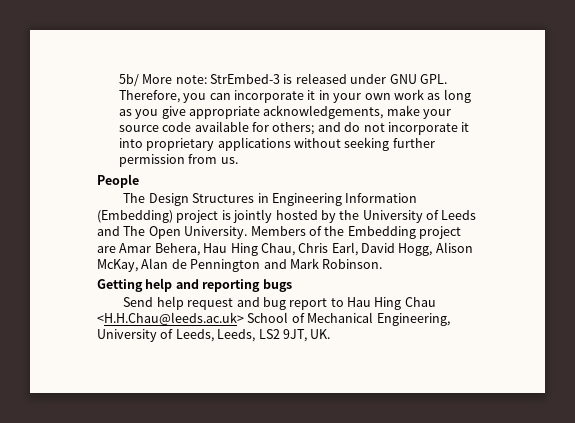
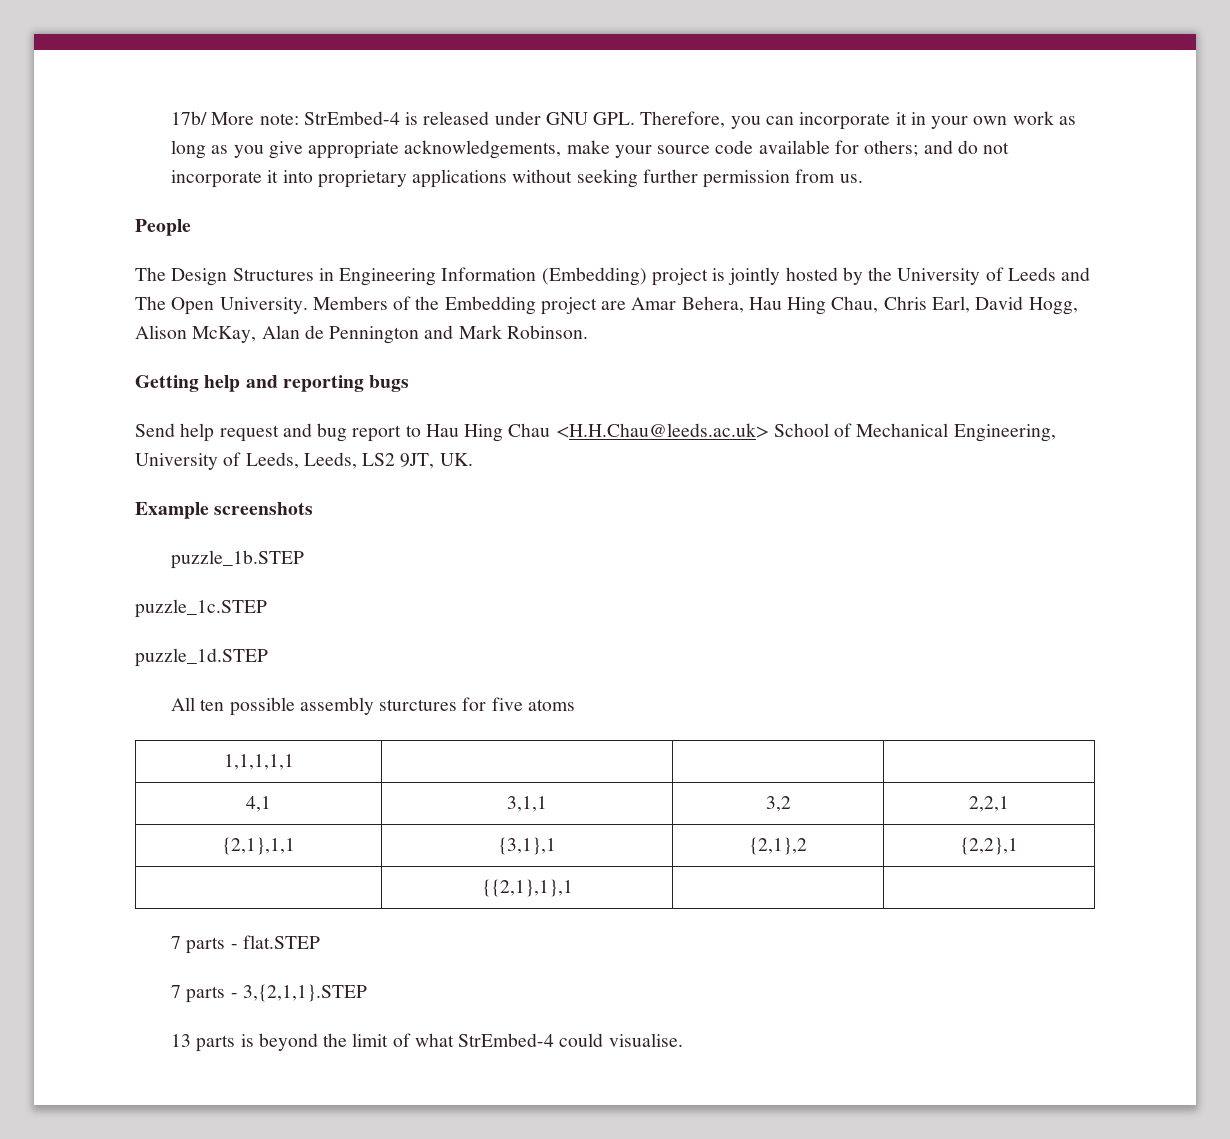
- 5b/ More note: StrEmbed-3 is released under GNU GPL. Therefore, you can incorporate it in your own work as long as you give appropriate acknowledgements, make your source code available for others; and do not incorporate it into proprietary applications without seeking further permission from us.
+ 17b/ More note: StrEmbed-4 is released under GNU GPL. Therefore, you can incorporate it in your own work as long as you give appropriate acknowledgements, make your source code available for others; and do not incorporate it into proprietary applications without seeking further permission from us.
+ Example screenshots
+ puzzle_1b.STEP
+ puzzle_1c.STEP
+ puzzle_1d.STEP
+ All ten possible assembly sturctures for five atoms
+ 1,1,1,1,1 | | |
+ 4,1 | 3,1,1 | 3,2 | 2,2,1
+ {2,1},1,1 | {3,1},1 | {2,1},2 | {2,2},1
+ | {{2,1},1},1 | |
+ 7 parts - flat.STEP
+ 7 parts - 3,{2,1,1}.STEP
+ 13 parts is beyond the limit of what StrEmbed-4 could visualise.

